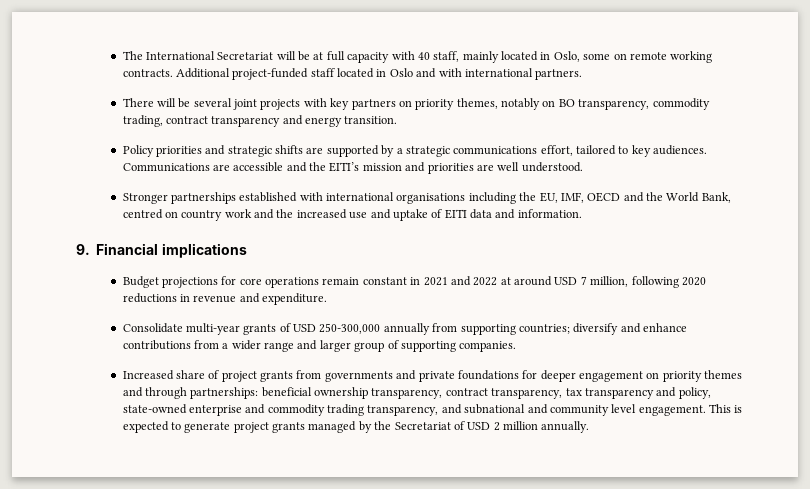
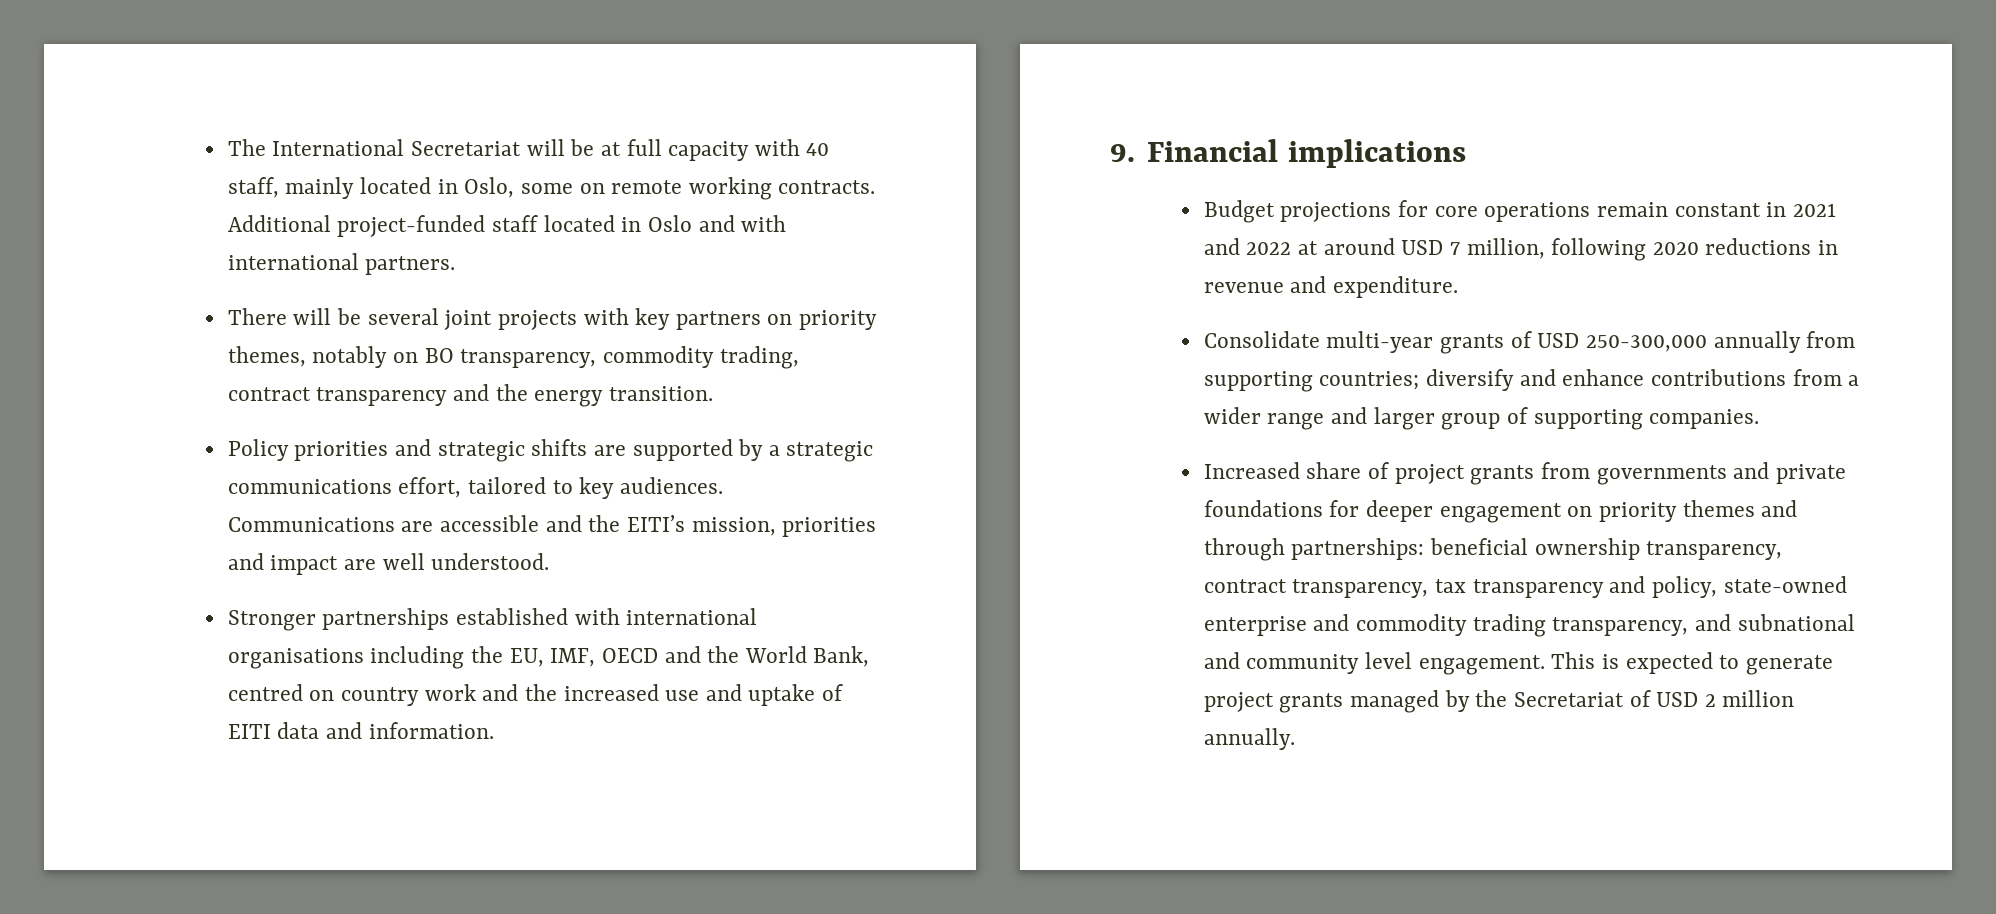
- There will be several joint projects with key partners on priority themes, notably on BO transparency, commodity trading, contract transparency and energy transition.
+ There will be several joint projects with key partners on priority themes, notably on BO transparency, commodity trading, contract transparency and the energy transition.
- Communications are accessible and the EITI’s mission and priorities are well understood.
+ Communications are accessible and the EITI’s mission, priorities and impact are well understood.

